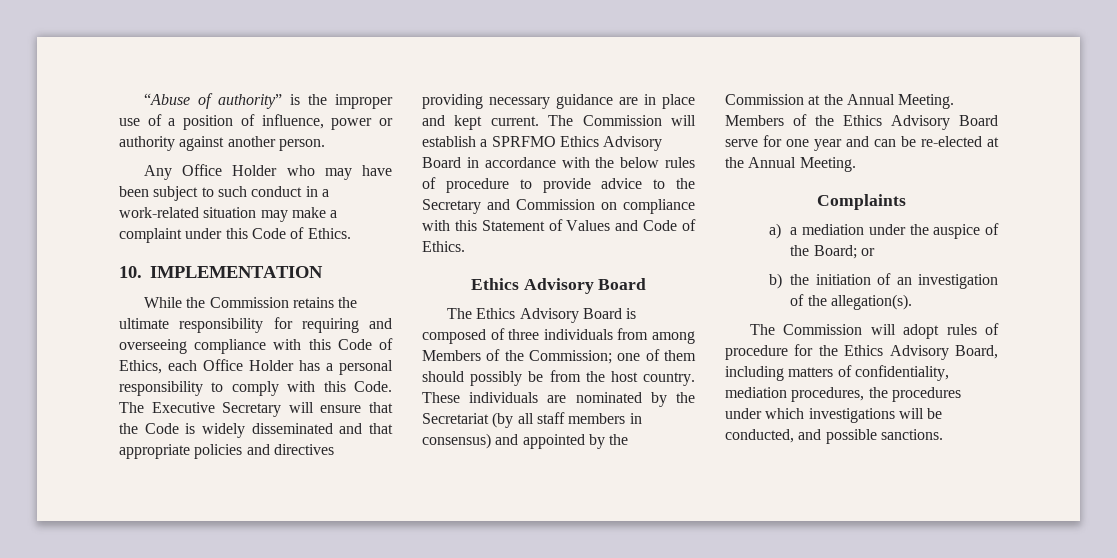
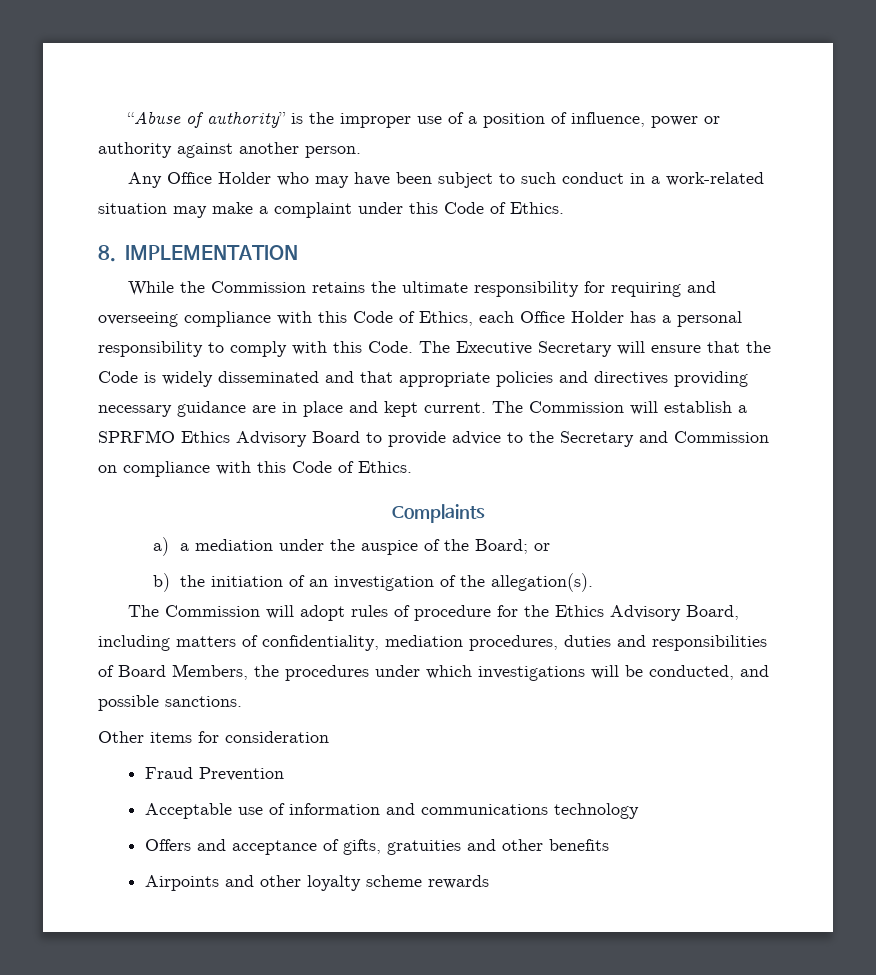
- 10. IMPLEMENTATION
+ 8. IMPLEMENTATION
- The Commission will establish a SPRFMO Ethics Advisory Board in accordance with the below rules of procedure to provide advice to the Secretary and Commission on compliance with this Statement of Values and Code of Ethics.
- Ethics Advisory Board
- The Ethics Advisory Board is composed of three individuals from among Members of the Commission; one of them should possibly be from the host country. These individuals are nominated by the Secretariat (by all staff members in consensus) and appointed by the Commission at the Annual Meeting. Members of the Ethics Advisory Board serve for one year and can be re-elected at the Annual Meeting.
+ The Commission will establish a SPRFMO Ethics Advisory Board to provide advice to the Secretary and Commission on compliance with this Code of Ethics.
- The Commission will adopt rules of procedure for the Ethics Advisory Board, including matters of confidentiality, mediation procedures, the procedures under which investigations will be conducted, and possible sanctions.
+ The Commission will adopt rules of procedure for the Ethics Advisory Board, including matters of confidentiality, mediation procedures, duties and responsibilities of Board Members, the procedures under which investigations will be conducted, and possible sanctions.
+ Other items for consideration
+ Fraud Prevention
+ Acceptable use of information and communications technology
+ Offers and acceptance of gifts, gratuities and other benefits
+ Airpoints and other loyalty scheme rewards

